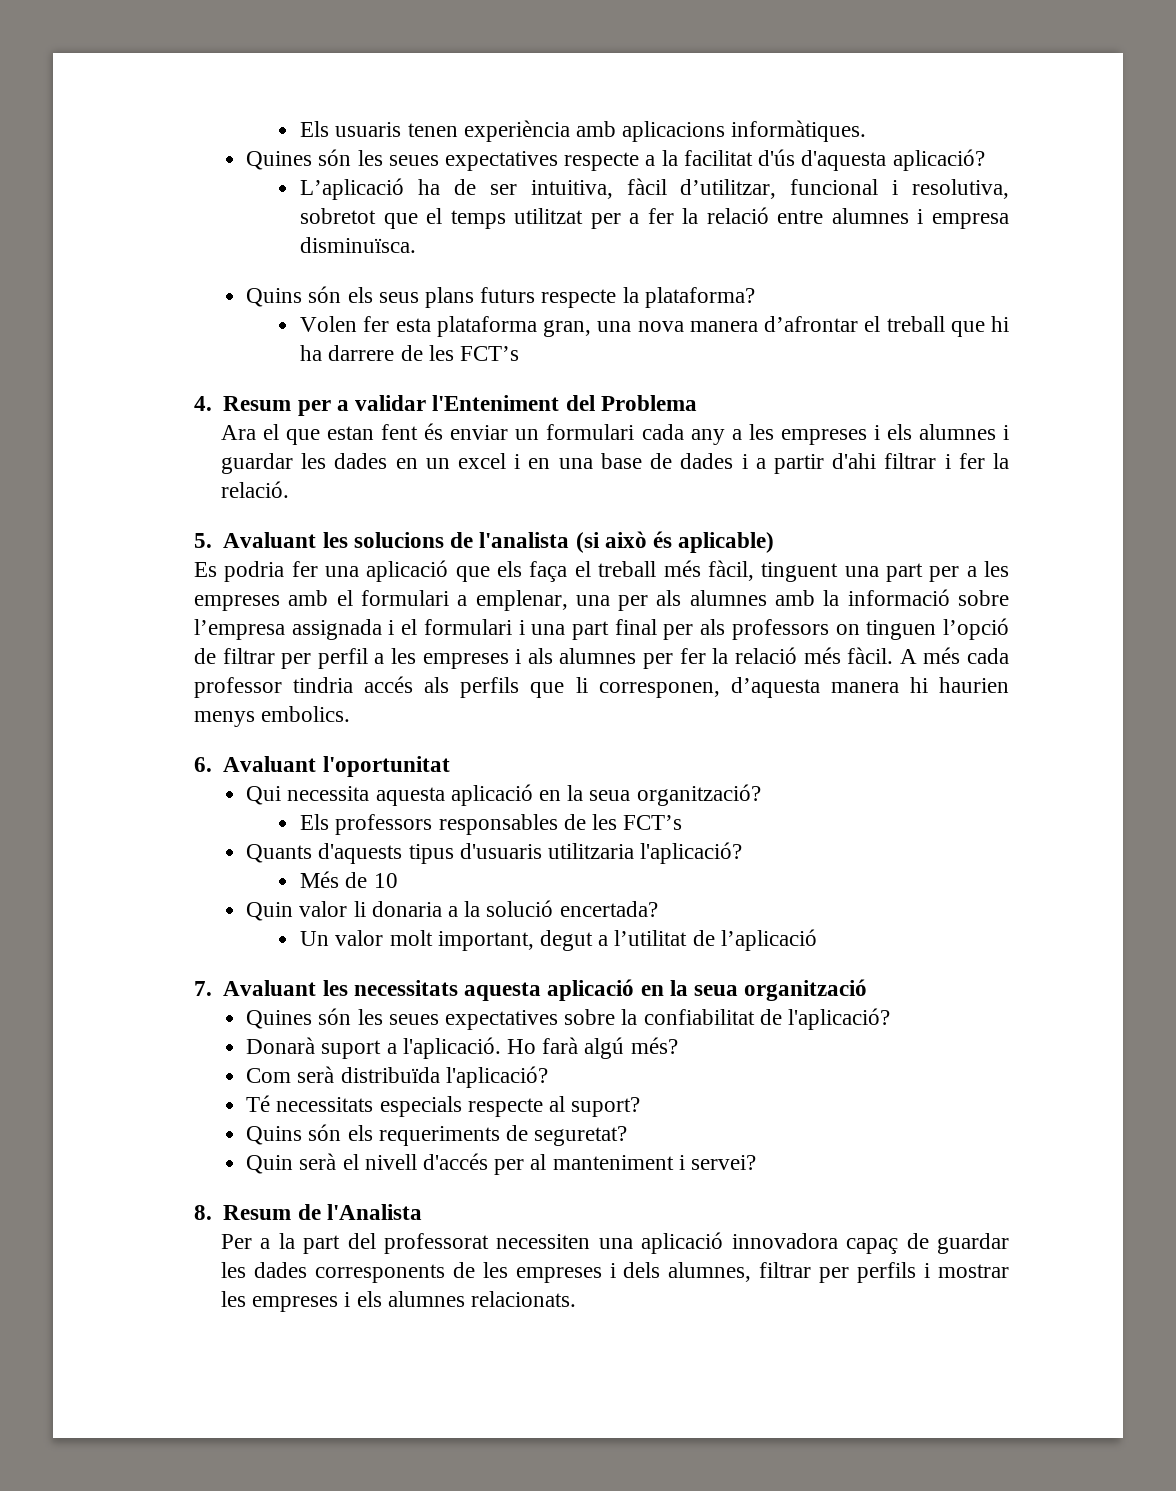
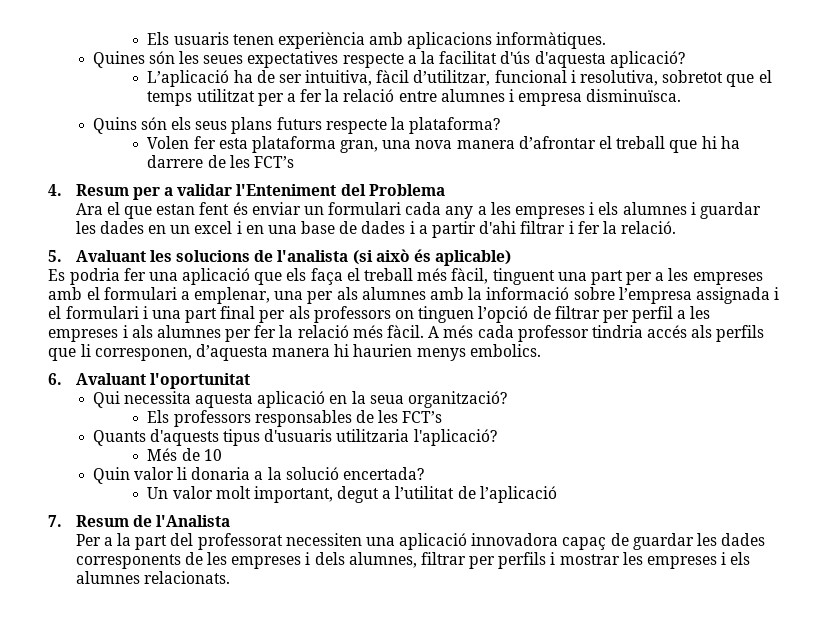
- 7. Avaluant les necessitats aquesta aplicació en la seua organització
- Quines són les seues expectatives sobre la confiabilitat de l'aplicació?
- Donarà suport a l'aplicació. Ho farà algú més?
- Com serà distribuïda l'aplicació?
- Té necessitats especials respecte al suport?
- Quins són els requeriments de seguretat?
- Quin serà el nivell d'accés per al manteniment i servei?
- 8. Resum de l'Analista
+ 7. Resum de l'Analista

